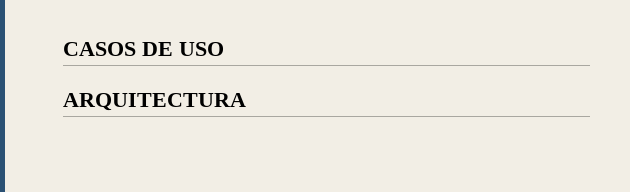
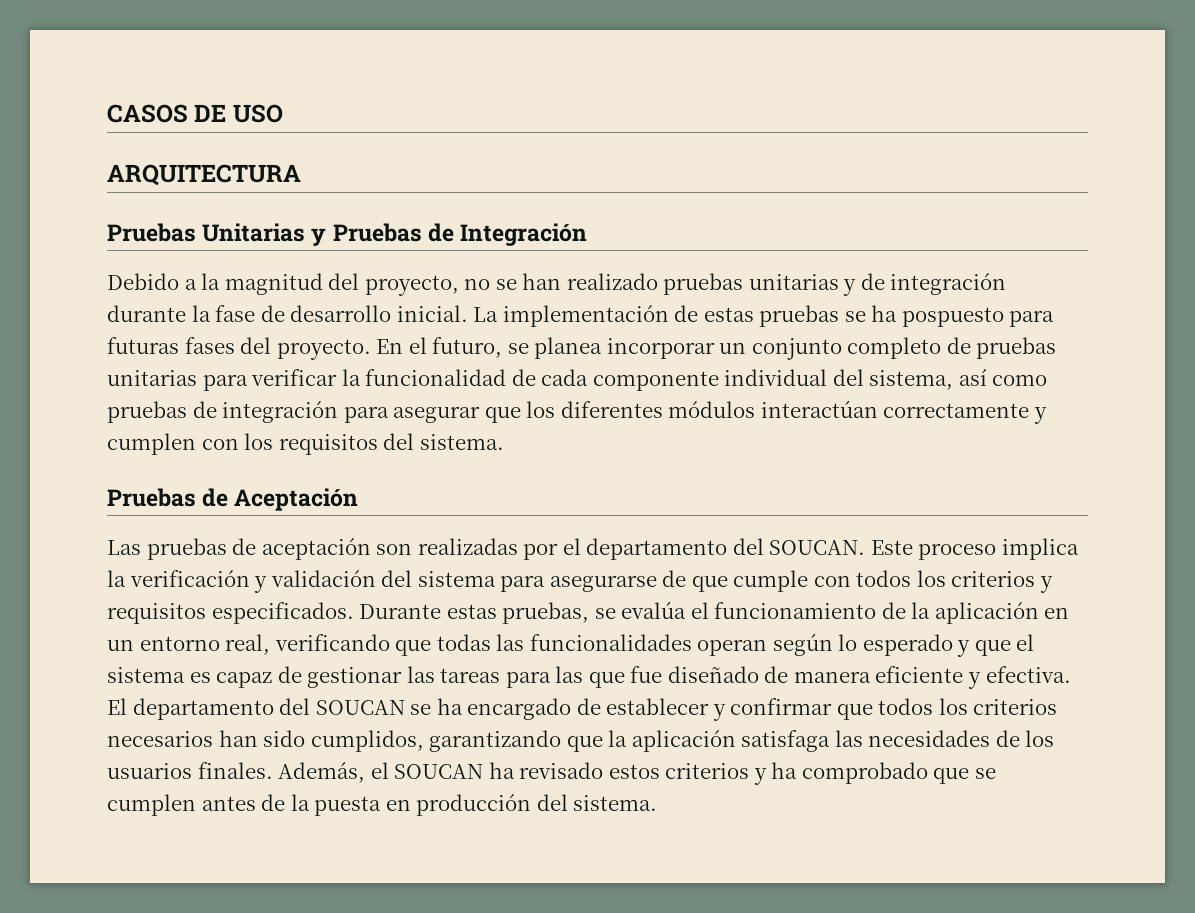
+ Pruebas Unitarias y Pruebas de Integración
+ Debido a la magnitud del proyecto, no se han realizado pruebas unitarias y de integración durante la fase de desarrollo inicial. La implementación de estas pruebas se ha pospuesto para futuras fases del proyecto. En el futuro, se planea incorporar un conjunto completo de pruebas unitarias para verificar la funcionalidad de cada componente individual del sistema, así como pruebas de integración para asegurar que los diferentes módulos interactúan correctamente y cumplen con los requisitos del sistema.
+ Pruebas de Aceptación
+ Las pruebas de aceptación son realizadas por el departamento del SOUCAN. Este proceso implica la verificación y validación del sistema para asegurarse de que cumple con todos los criterios y requisitos especificados. Durante estas pruebas, se evalúa el funcionamiento de la aplicación en un entorno real, verificando que todas las funcionalidades operan según lo esperado y que el sistema es capaz de gestionar las tareas para las que fue diseñado de manera eficiente y efectiva. El departamento del SOUCAN se ha encargado de establecer y confirmar que todos los criterios necesarios han sido cumplidos, garantizando que la aplicación satisfaga las necesidades de los usuarios finales. Además, el SOUCAN ha revisado estos criterios y ha comprobado que se cumplen antes de la puesta en producción del sistema.

